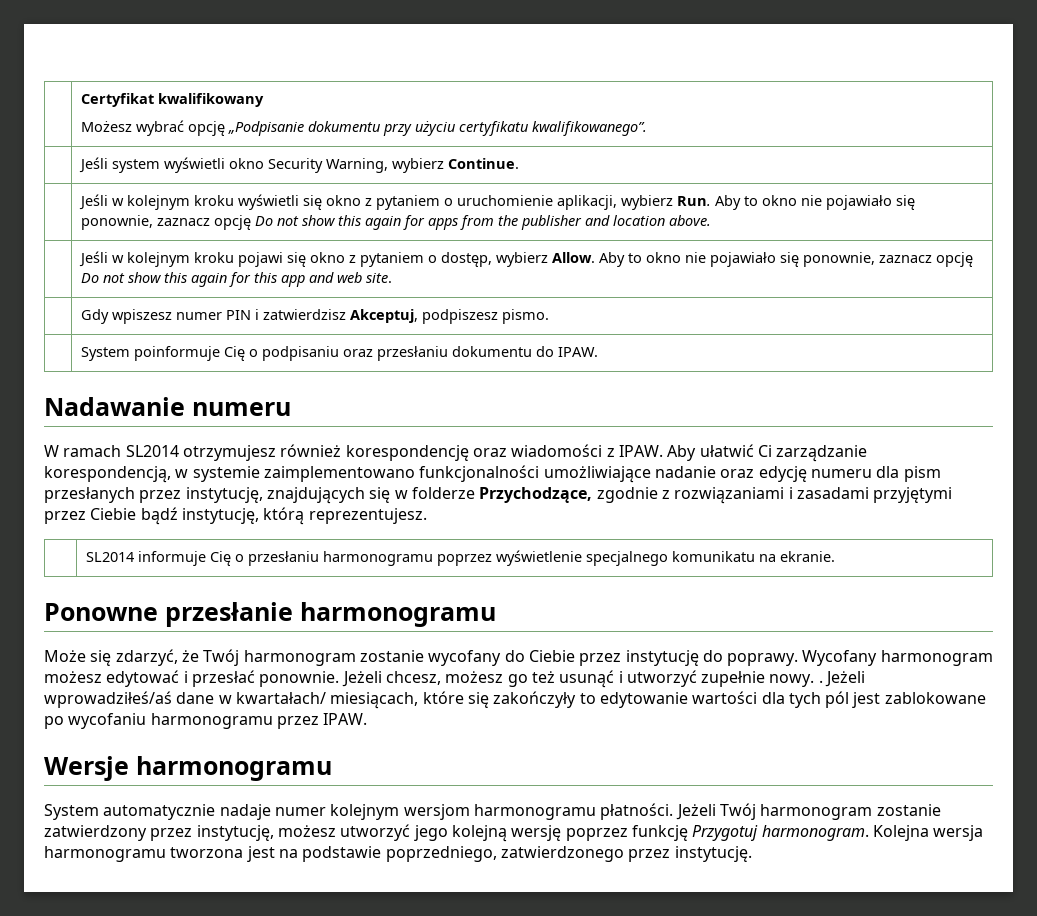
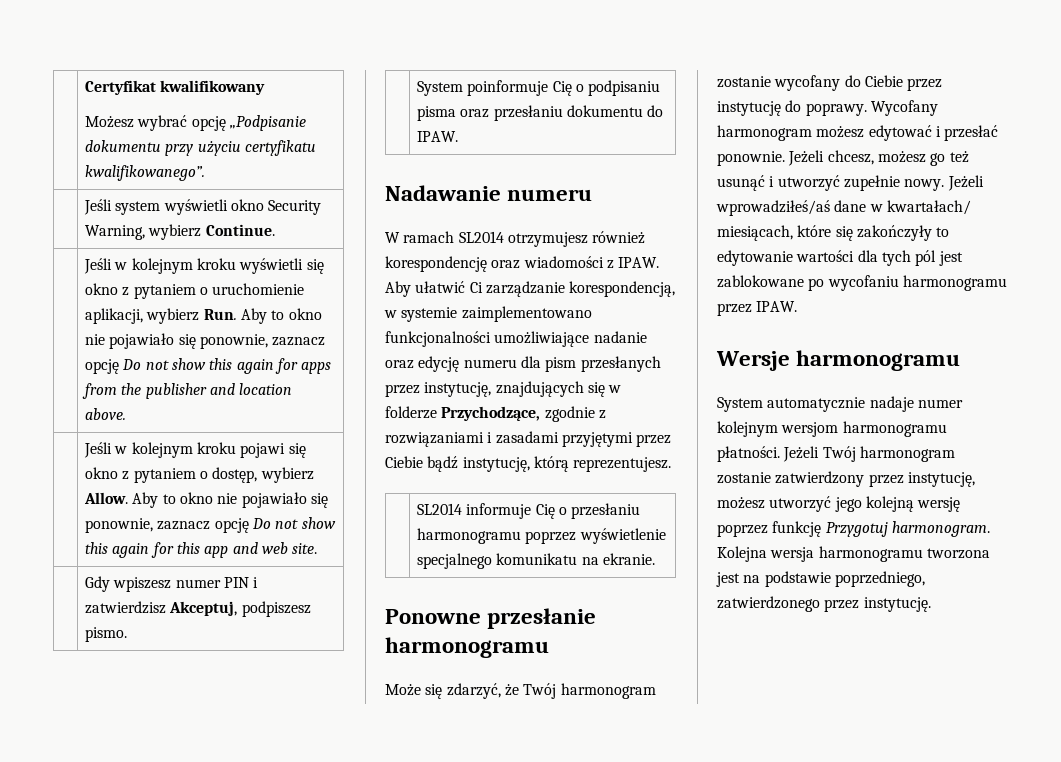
- | System poinformuje Cię o podpisaniu oraz przesłaniu dokumentu do IPAW.
+ | System poinformuje Cię o podpisaniu pisma oraz przesłaniu dokumentu do IPAW.
- Jeżeli chcesz, możesz go też usunąć i utworzyć zupełnie nowy. .
+ Jeżeli chcesz, możesz go też usunąć i utworzyć zupełnie nowy.

